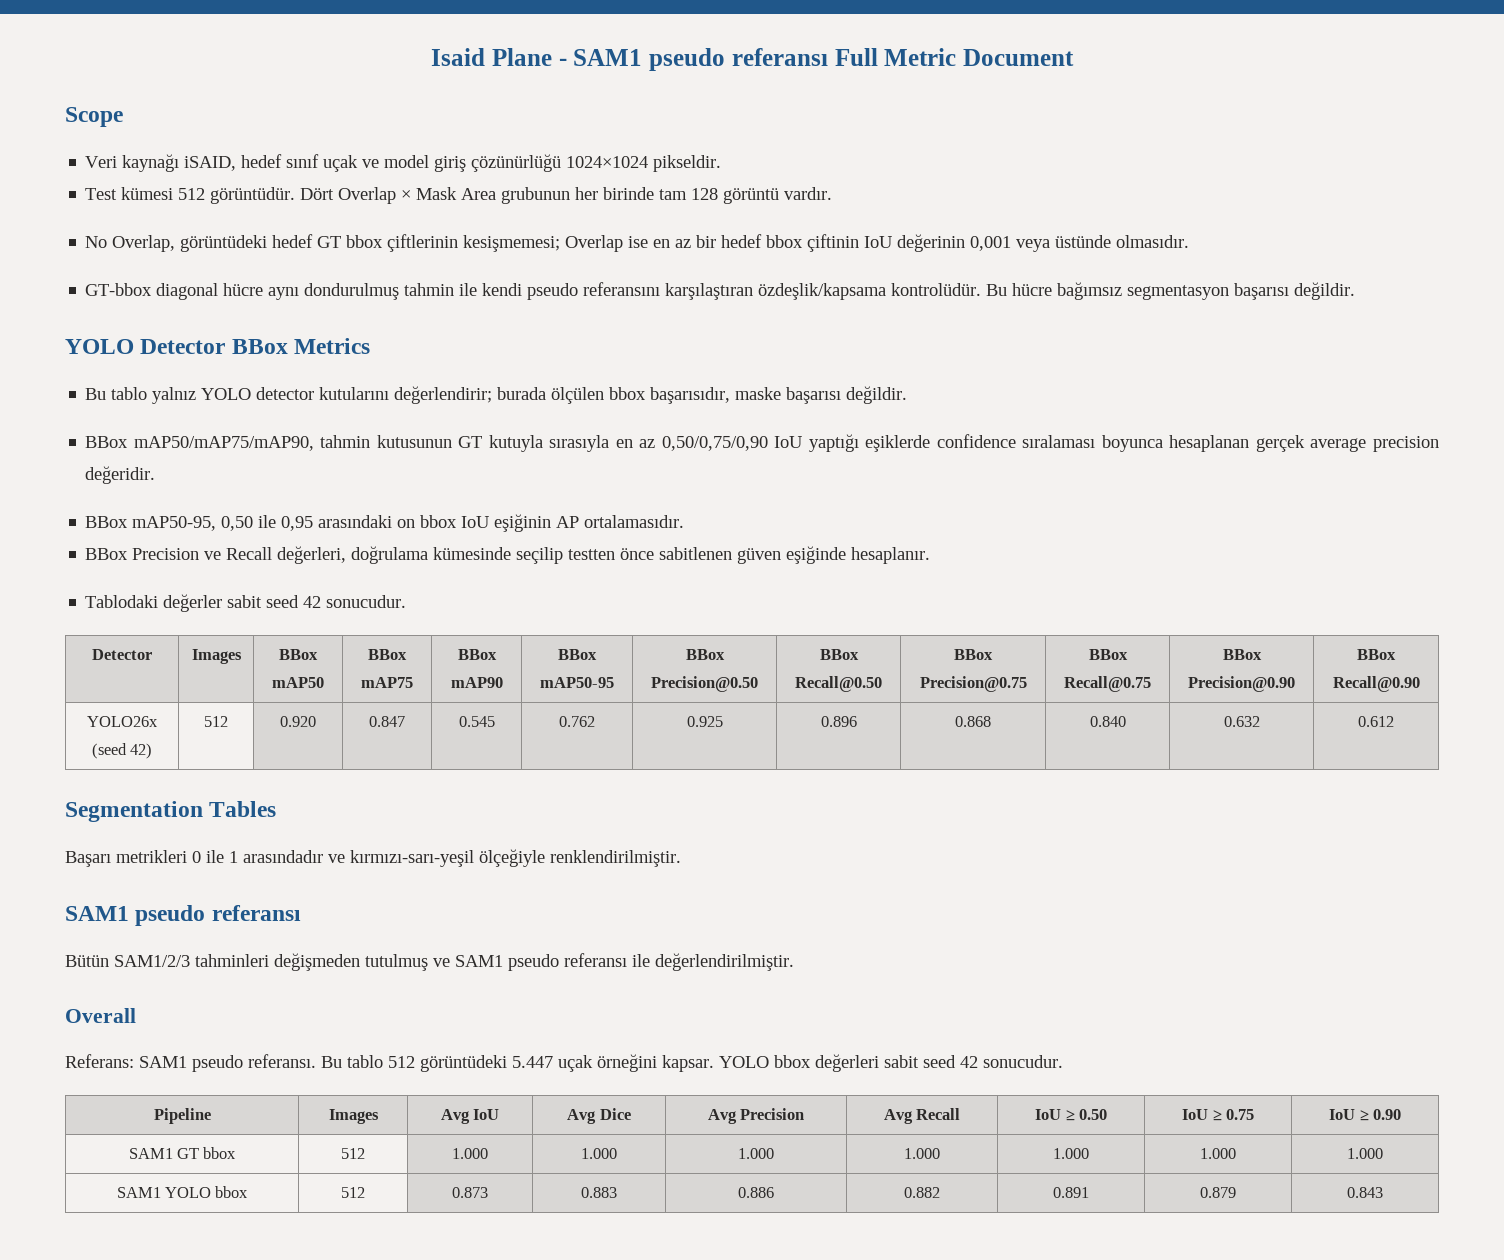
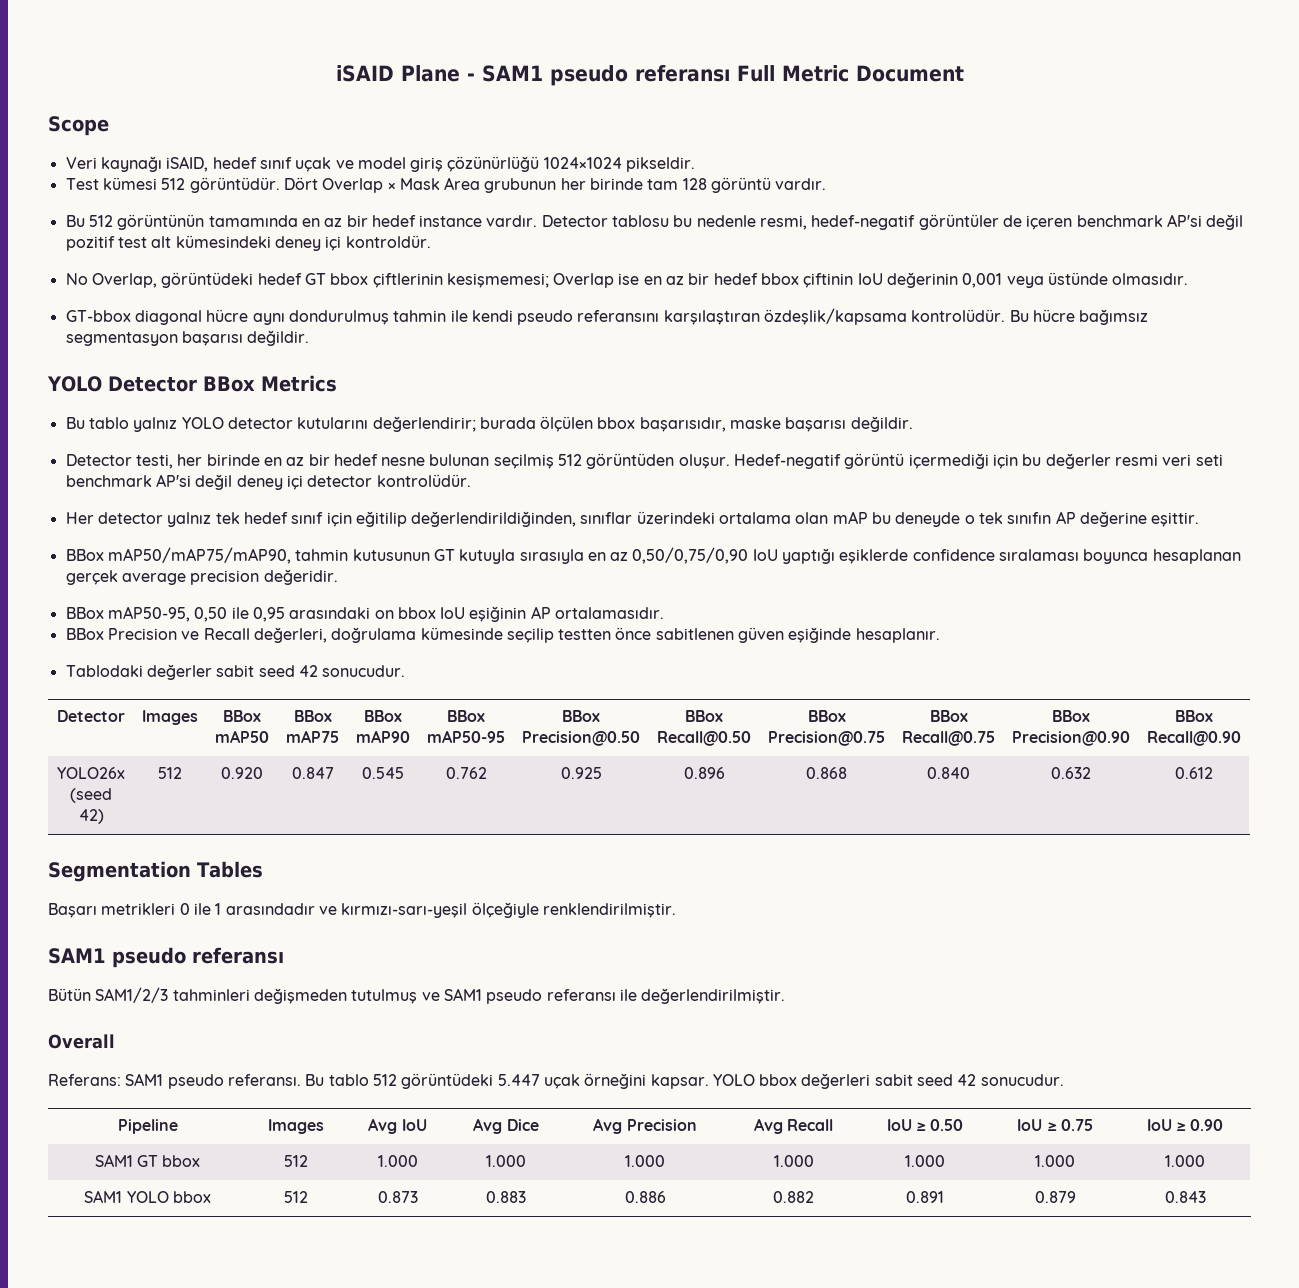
- Isaid Plane - SAM1 pseudo referansı Full Metric Document
+ iSAID Plane - SAM1 pseudo referansı Full Metric Document
+ Bu 512 görüntünün tamamında en az bir hedef instance vardır. Detector tablosu bu nedenle resmi, hedef-negatif görüntüler de içeren benchmark AP'si değil pozitif test alt kümesindeki deney içi kontroldür.
+ Detector testi, her birinde en az bir hedef nesne bulunan seçilmiş 512 görüntüden oluşur. Hedef-negatif görüntü içermediği için bu değerler resmi veri seti benchmark AP'si değil deney içi detector kontrolüdür.
+ Her detector yalnız tek hedef sınıf için eğitilip değerlendirildiğinden, sınıflar üzerindeki ortalama olan mAP bu deneyde o tek sınıfın AP değerine eşittir.

